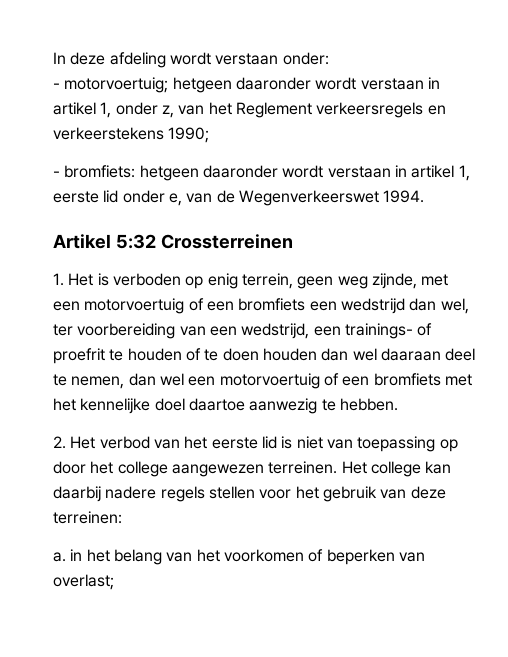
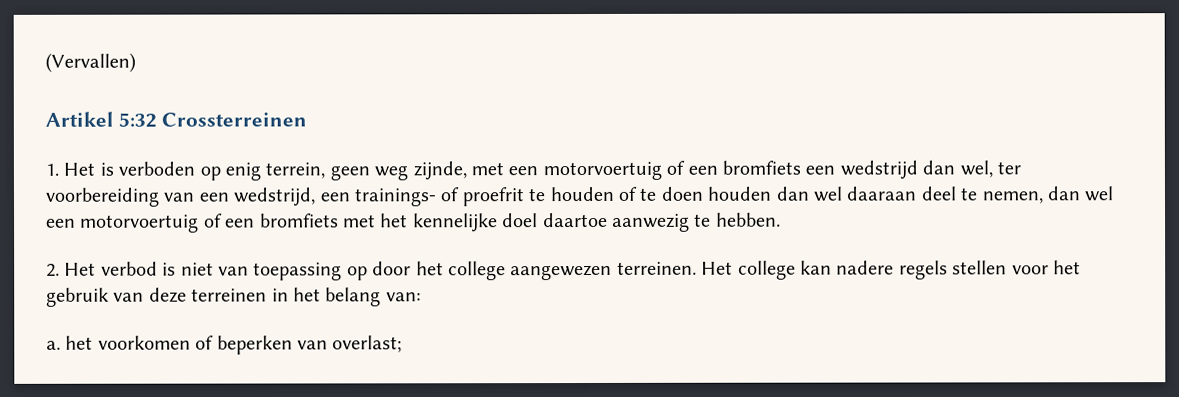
- In deze afdeling wordt verstaan onder:
- - motorvoertuig; hetgeen daaronder wordt verstaan in artikel 1, onder z, van het Reglement verkeersregels en verkeerstekens 1990;
- - bromfiets: hetgeen daaronder wordt verstaan in artikel 1, eerste lid onder e, van de Wegenverkeerswet 1994.
+ (Vervallen)
- 2. Het verbod van het eerste lid is niet van toepassing op door het college aangewezen terreinen.
+ 2. Het verbod is niet van toepassing op door het college aangewezen terreinen.
- Het college kan daarbij nadere regels stellen voor het gebruik van deze terreinen:
- a. in het belang van het voorkomen of beperken van overlast;
+ Het college kan nadere regels stellen voor het gebruik van deze terreinen in het belang van:
+ a. het voorkomen of beperken van overlast;

